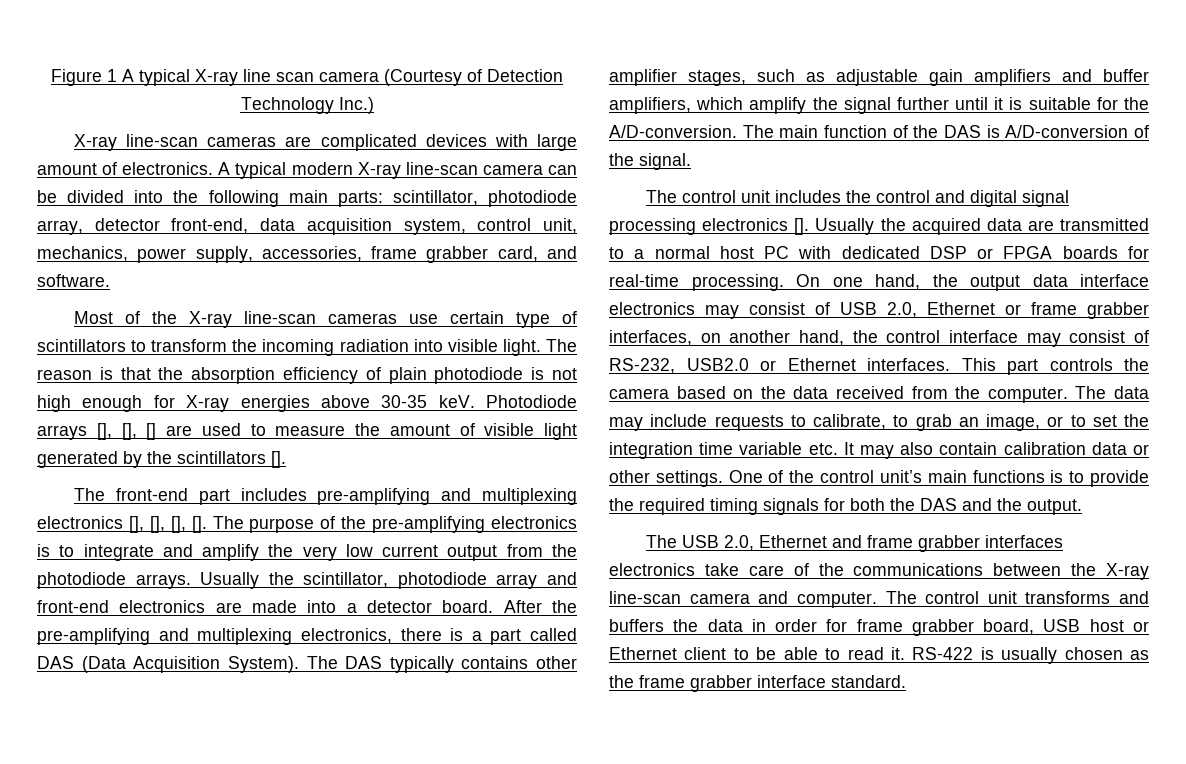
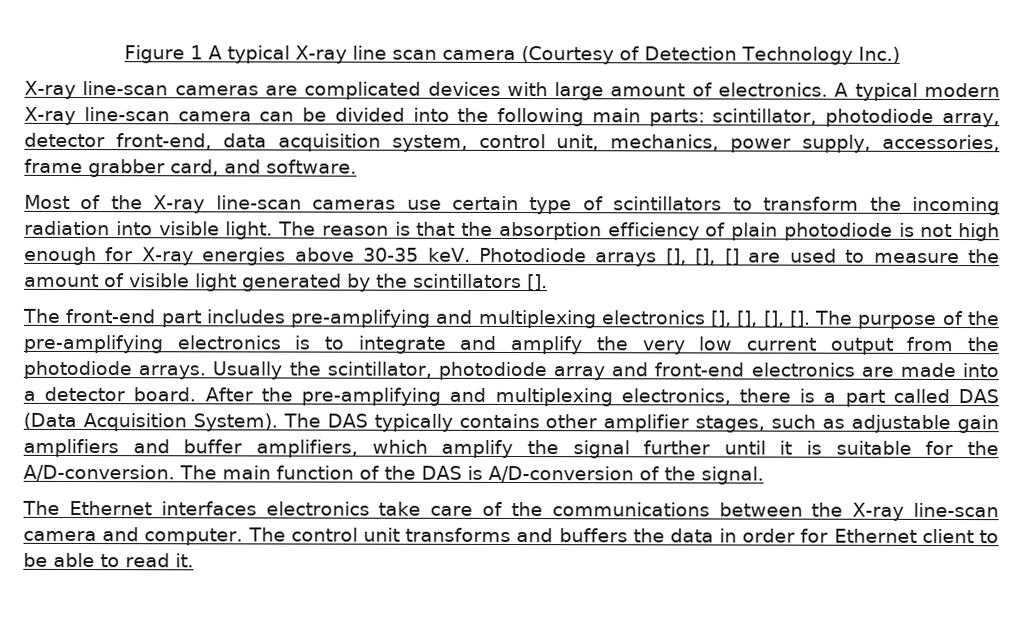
- The control unit includes the control and digital signal processing electronics []. Usually the acquired data are transmitted to a normal host PC with dedicated DSP or FPGA boards for real-time processing. On one hand, the output data interface electronics may consist of USB 2.0, Ethernet or frame grabber interfaces, on another hand, the control interface may consist of RS-232, USB2.0 or Ethernet interfaces. This part controls the camera based on the data received from the computer. The data may include requests to calibrate, to grab an image, or to set the integration time variable etc. It may also contain calibration data or other settings. One of the control unit’s main functions is to provide the required timing signals for both the DAS and the output.
- The USB 2.0, Ethernet and frame grabber interfaces electronics take care of the communications between the X-ray line-scan camera and computer.
+ The Ethernet interfaces electronics take care of the communications between the X-ray line-scan camera and computer.
- The control unit transforms and buffers the data in order for frame grabber board, USB host or Ethernet client to be able to read it. RS-422 is usually chosen as the frame grabber interface standard.
+ The control unit transforms and buffers the data in order for Ethernet client to be able to read it.

